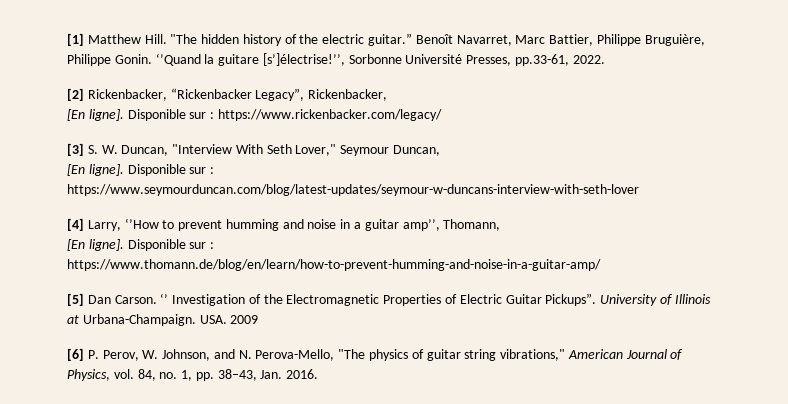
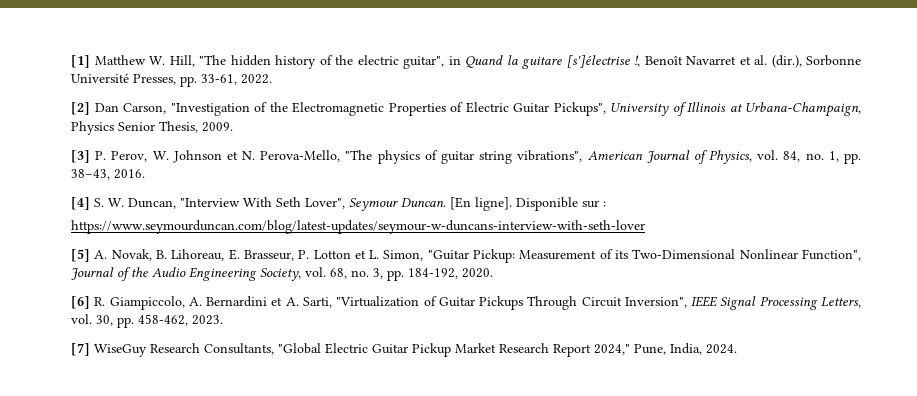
- [1] Matthew Hill. "The hidden history of the electric guitar.” Benoît Navarret, Marc Battier, Philippe Bruguière, Philippe Gonin. ‘’Quand la guitare [s’]électrise!’’, Sorbonne Université Presses, pp.33-61, 2022.
+ [1] Matthew W. Hill, "The hidden history of the electric guitar", in Quand la guitare [s']électrise !, Benoît Navarret et al. (dir.), Sorbonne Université Presses, pp. 33-61, 2022.
- [2] Rickenbacker, “Rickenbacker Legacy”, Rickenbacker,
- [En ligne]. Disponible sur : https://www.rickenbacker.com/legacy/
- [3] S. W. Duncan, "Interview With Seth Lover," Seymour Duncan,
- [En ligne]. Disponible sur : https://www.seymourduncan.com/blog/latest-updates/seymour-w-duncans-interview-with-seth-lover
- [4] Larry, ‘’How to prevent humming and noise in a guitar amp’’, Thomann,
- [En ligne]. Disponible sur : https://www.thomann.de/blog/en/learn/how-to-prevent-humming-and-noise-in-a-guitar-amp/
- [5] Dan Carson. ‘’ Investigation of the Electromagnetic Properties of Electric Guitar Pickups”. University of Illinois at Urbana-Champaign. USA. 2009
- [6] P. Perov, W. Johnson, and N. Perova-Mello, "The physics of guitar string vibrations," American Journal of Physics, vol. 84, no. 1, pp. 38–43, Jan. 2016.
+ [2] Dan Carson, "Investigation of the Electromagnetic Properties of Electric Guitar Pickups", University of Illinois at Urbana-Champaign, Physics Senior Thesis, 2009.
+ [3] P. Perov, W. Johnson et N. Perova-Mello, "The physics of guitar string vibrations", American Journal of Physics, vol. 84, no. 1, pp. 38–43, 2016.
+ [4] S. W. Duncan, "Interview With Seth Lover", Seymour Duncan. [En ligne]. Disponible sur :
+ https://www.seymourduncan.com/blog/latest-updates/seymour-w-duncans-interview-with-seth-lover
+ [5] A. Novak, B. Lihoreau, E. Brasseur, P. Lotton et L. Simon, "Guitar Pickup: Measurement of its Two-Dimensional Nonlinear Function", Journal of the Audio Engineering Society, vol. 68, no. 3, pp. 184-192, 2020.
+ [6] R. Giampiccolo, A. Bernardini et A. Sarti, "Virtualization of Guitar Pickups Through Circuit Inversion", IEEE Signal Processing Letters, vol. 30, pp. 458-462, 2023.
+ [7] WiseGuy Research Consultants, "Global Electric Guitar Pickup Market Research Report 2024," Pune, India, 2024.

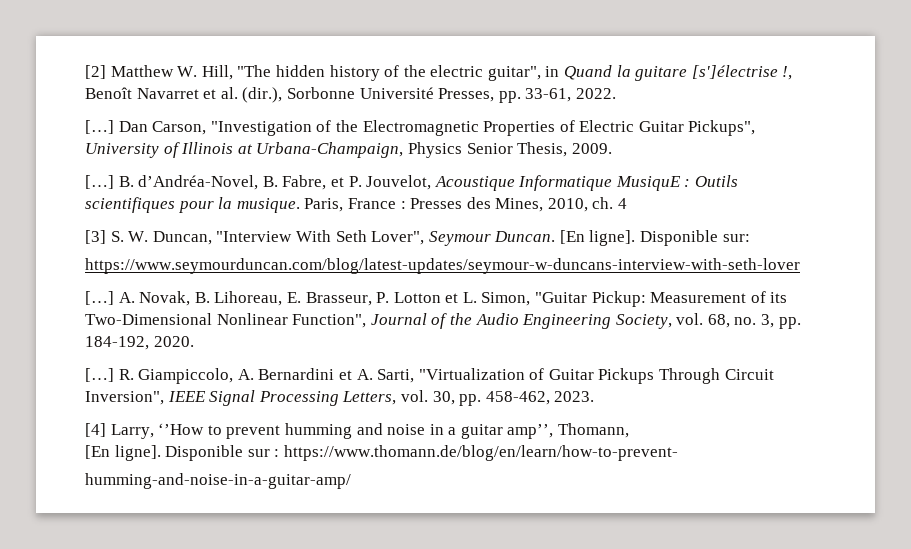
- [1] Matthew W. Hill, "The hidden history of the electric guitar", in Quand la guitare [s']électrise !, Benoît Navarret et al. (dir.), Sorbonne Université Presses, pp. 33-61, 2022.
+ [2] Matthew W. Hill, "The hidden history of the electric guitar", in Quand la guitare [s']électrise !, Benoît Navarret et al. (dir.), Sorbonne Université Presses, pp. 33-61, 2022.
- [2] Dan Carson, "Investigation of the Electromagnetic Properties of Electric Guitar Pickups", University of Illinois at Urbana-Champaign, Physics Senior Thesis, 2009.
+ […] Dan Carson, "Investigation of the Electromagnetic Properties of Electric Guitar Pickups", University of Illinois at Urbana-Champaign, Physics Senior Thesis, 2009.
- [3] P. Perov, W. Johnson et N. Perova-Mello, "The physics of guitar string vibrations", American Journal of Physics, vol. 84, no. 1, pp. 38–43, 2016.
- [4] S. W. Duncan, "Interview With Seth Lover", Seymour Duncan.
+ […] B. d’Andréa-Novel, B. Fabre, et P. Jouvelot, Acoustique Informatique MusiquE : Outils scientifiques pour la musique. Paris, France : Presses des Mines, 2010, ch. 4
+ [3] S. W. Duncan, "Interview With Seth Lover", Seymour Duncan.
- Disponible sur :
+ Disponible sur:
- [5] A. Novak, B. Lihoreau, E. Brasseur, P. Lotton et L. Simon, "Guitar Pickup: Measurement of its Two-Dimensional Nonlinear Function", Journal of the Audio Engineering Society, vol. 68, no. 3, pp. 184-192, 2020.
+ […] A. Novak, B. Lihoreau, E. Brasseur, P. Lotton et L. Simon, "Guitar Pickup: Measurement of its Two-Dimensional Nonlinear Function", Journal of the Audio Engineering Society, vol. 68, no. 3, pp. 184-192, 2020.
- [6] R. Giampiccolo, A. Bernardini et A. Sarti, "Virtualization of Guitar Pickups Through Circuit Inversion", IEEE Signal Processing Letters, vol. 30, pp. 458-462, 2023.
+ […] R. Giampiccolo, A. Bernardini et A. Sarti, "Virtualization of Guitar Pickups Through Circuit Inversion", IEEE Signal Processing Letters, vol. 30, pp. 458-462, 2023.
- [7] WiseGuy Research Consultants, "Global Electric Guitar Pickup Market Research Report 2024," Pune, India, 2024.
+ [4] Larry, ‘’How to prevent humming and noise in a guitar amp’’, Thomann,
+ [En ligne]. Disponible sur : https://www.thomann.de/blog/en/learn/how-to-prevent-
+ humming-and-noise-in-a-guitar-amp/

